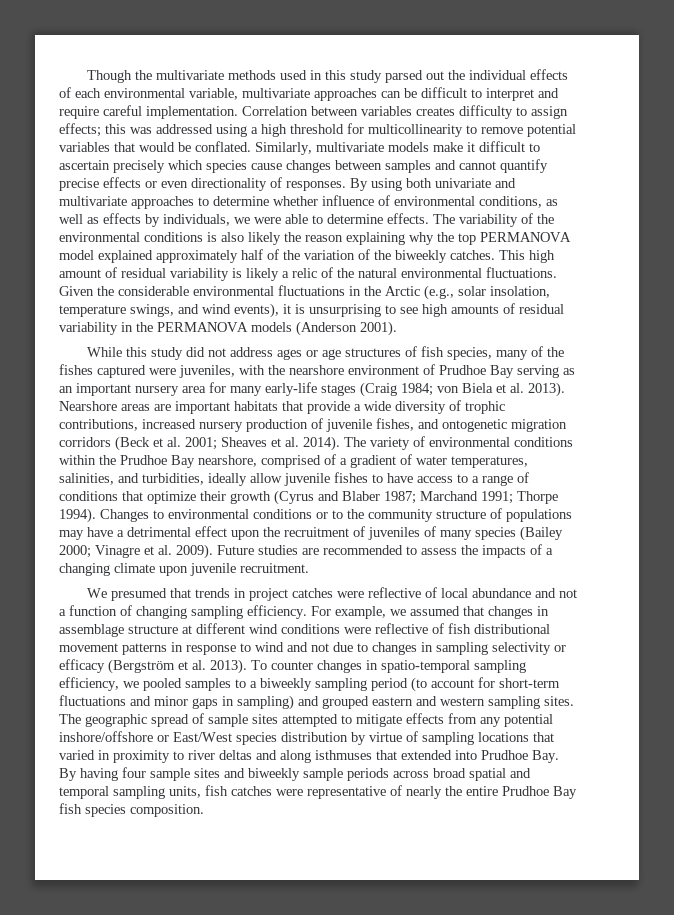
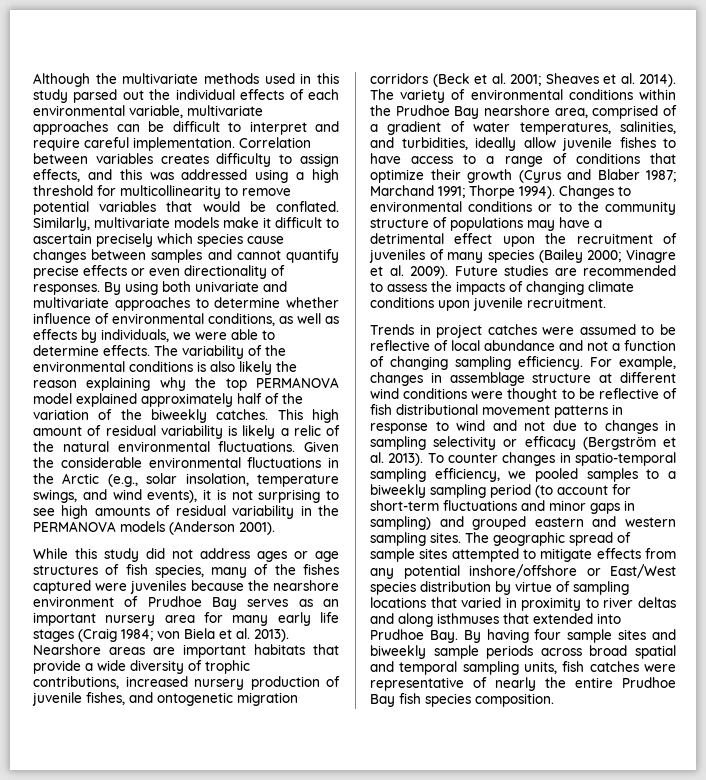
- Though the multivariate methods used in this study parsed out the individual effects of each environmental variable, multivariate approaches can be difficult to interpret and require careful implementation.
+ Although the multivariate methods used in this study parsed out the individual effects of each environmental variable, multivariate approaches can be difficult to interpret and require careful implementation.
- Correlation between variables creates difficulty to assign effects; this was addressed using a high threshold for multicollinearity to remove potential variables that would be conflated.
+ Correlation between variables creates difficulty to assign effects, and this was addressed using a high threshold for multicollinearity to remove potential variables that would be conflated.
- Given the considerable environmental fluctuations in the Arctic (e.g., solar insolation, temperature swings, and wind events), it is unsurprising to see high amounts of residual variability in the PERMANOVA models (Anderson 2001).
+ Given the considerable environmental fluctuations in the Arctic (e.g., solar insolation, temperature swings, and wind events), it is not surprising to see high amounts of residual variability in the PERMANOVA models (Anderson 2001).
- While this study did not address ages or age structures of fish species, many of the fishes captured were juveniles, with the nearshore environment of Prudhoe Bay serving as an important nursery area for many early-life stages (Craig 1984; von Biela et al. 2013).
+ While this study did not address ages or age structures of fish species, many of the fishes captured were juveniles because the nearshore environment of Prudhoe Bay serves as an important nursery area for many early life stages (Craig 1984; von Biela et al. 2013).
- The variety of environmental conditions within the Prudhoe Bay nearshore, comprised of a gradient of water temperatures, salinities, and turbidities, ideally allow juvenile fishes to have access to a range of conditions that optimize their growth (Cyrus and Blaber 1987; Marchand 1991; Thorpe 1994).
+ The variety of environmental conditions within the Prudhoe Bay nearshore area, comprised of a gradient of water temperatures, salinities, and turbidities, ideally allow juvenile fishes to have access to a range of conditions that optimize their growth (Cyrus and Blaber 1987; Marchand 1991; Thorpe 1994).
- Future studies are recommended to assess the impacts of a changing climate upon juvenile recruitment.
+ Future studies are recommended to assess the impacts of changing climate conditions upon juvenile recruitment.
- We presumed that trends in project catches were reflective of local abundance and not a function of changing sampling efficiency.
+ Trends in project catches were assumed to be reflective of local abundance and not a function of changing sampling efficiency.
- For example, we assumed that changes in assemblage structure at different wind conditions were reflective of fish distributional movement patterns in response to wind and not due to changes in sampling selectivity or efficacy (Bergström et al. 2013).
+ For example, changes in assemblage structure at different wind conditions were thought to be reflective of fish distributional movement patterns in response to wind and not due to changes in sampling selectivity or efficacy (Bergström et al. 2013).

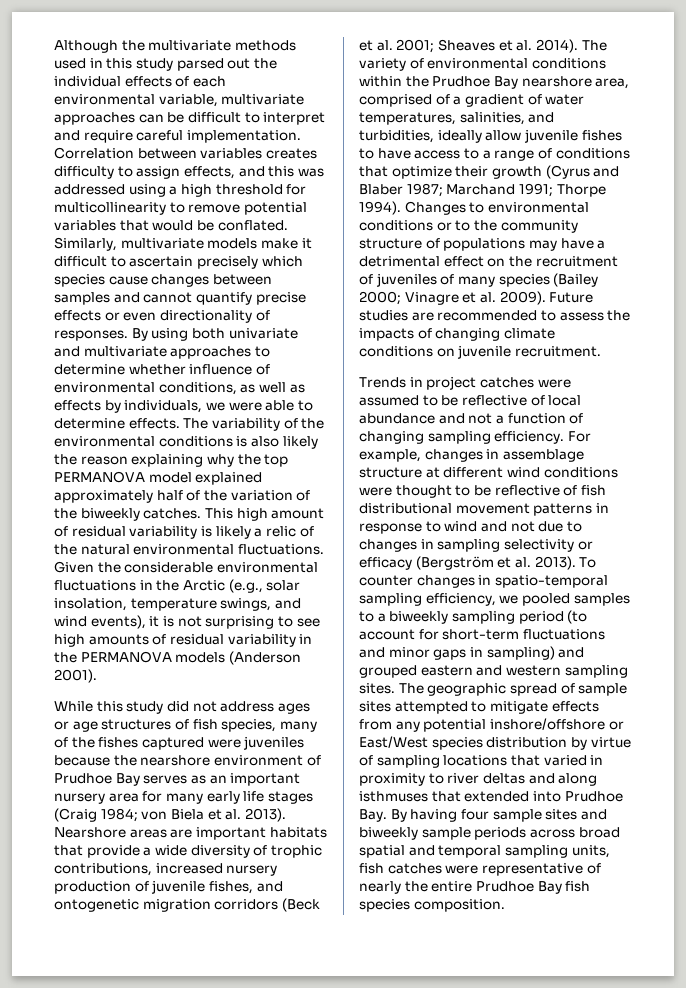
- Changes to environmental conditions or to the community structure of populations may have a detrimental effect upon the recruitment of juveniles of many species (Bailey 2000; Vinagre et al. 2009).
+ Changes to environmental conditions or to the community structure of populations may have a detrimental effect on the recruitment of juveniles of many species (Bailey 2000; Vinagre et al. 2009).
- Future studies are recommended to assess the impacts of changing climate conditions upon juvenile recruitment.
+ Future studies are recommended to assess the impacts of changing climate conditions on juvenile recruitment.

